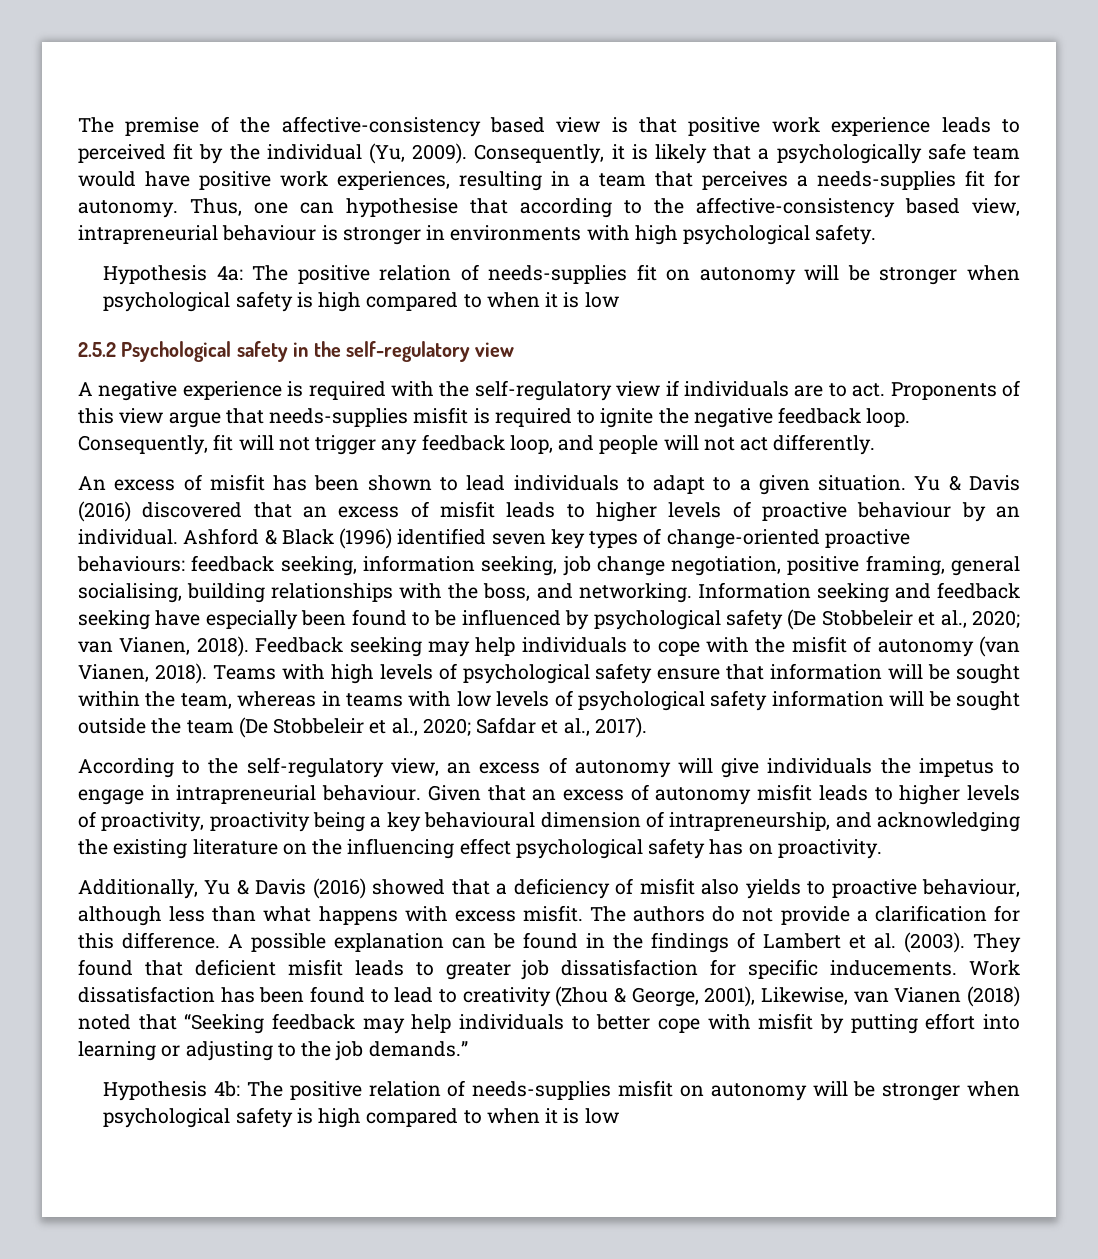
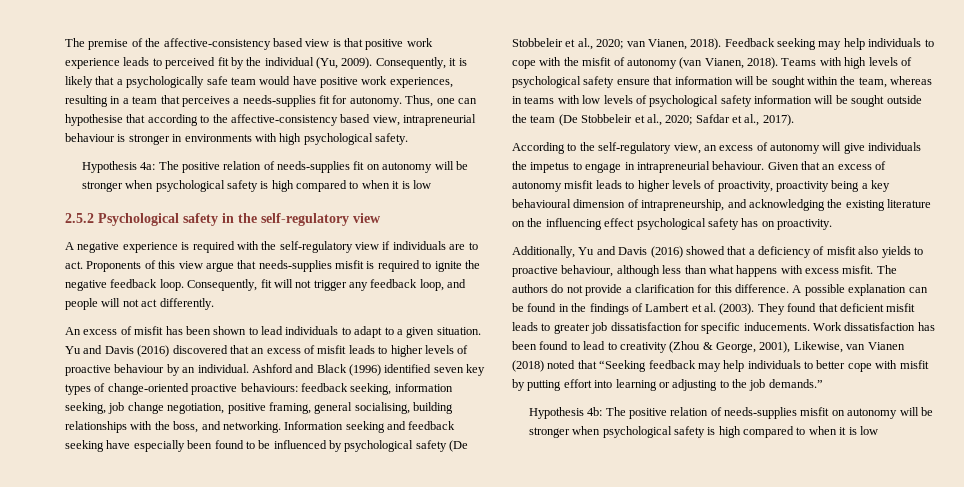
- Yu & Davis (2016) discovered that an excess of misfit leads to higher levels of proactive behaviour by an individual.
+ Yu and Davis (2016) discovered that an excess of misfit leads to higher levels of proactive behaviour by an individual.
- Ashford & Black (1996) identified seven key types of change-oriented proactive behaviours: feedback seeking, information seeking, job change negotiation, positive framing, general socialising, building relationships with the boss, and networking.
+ Ashford and Black (1996) identified seven key types of change-oriented proactive behaviours: feedback seeking, information seeking, job change negotiation, positive framing, general socialising, building relationships with the boss, and networking.
- Additionally, Yu & Davis (2016) showed that a deficiency of misfit also yields to proactive behaviour, although less than what happens with excess misfit.
+ Additionally, Yu and Davis (2016) showed that a deficiency of misfit also yields to proactive behaviour, although less than what happens with excess misfit.

